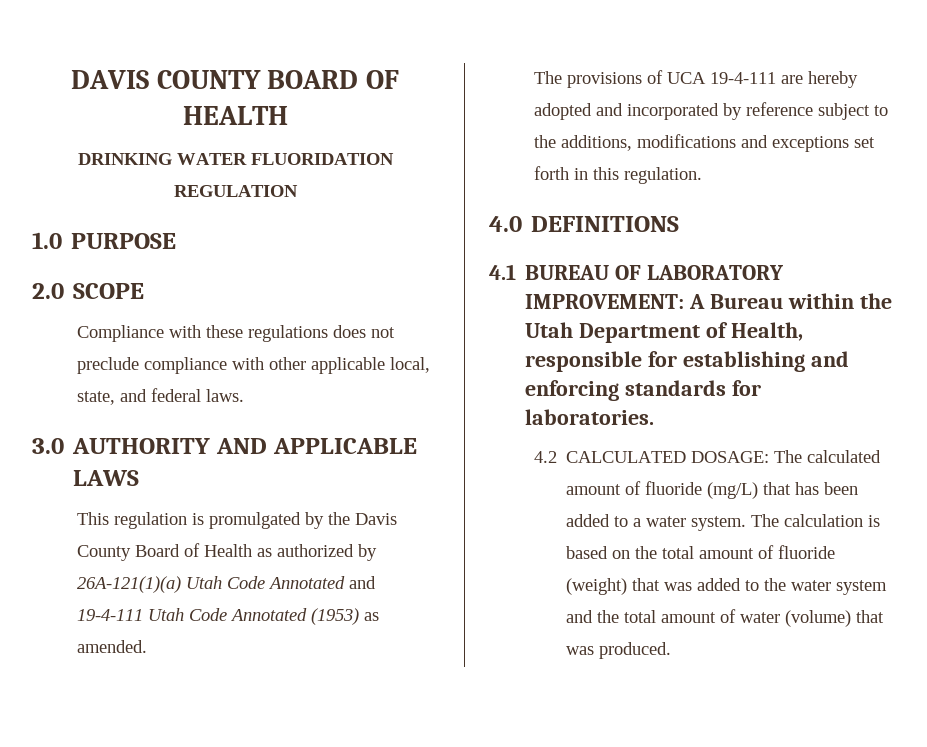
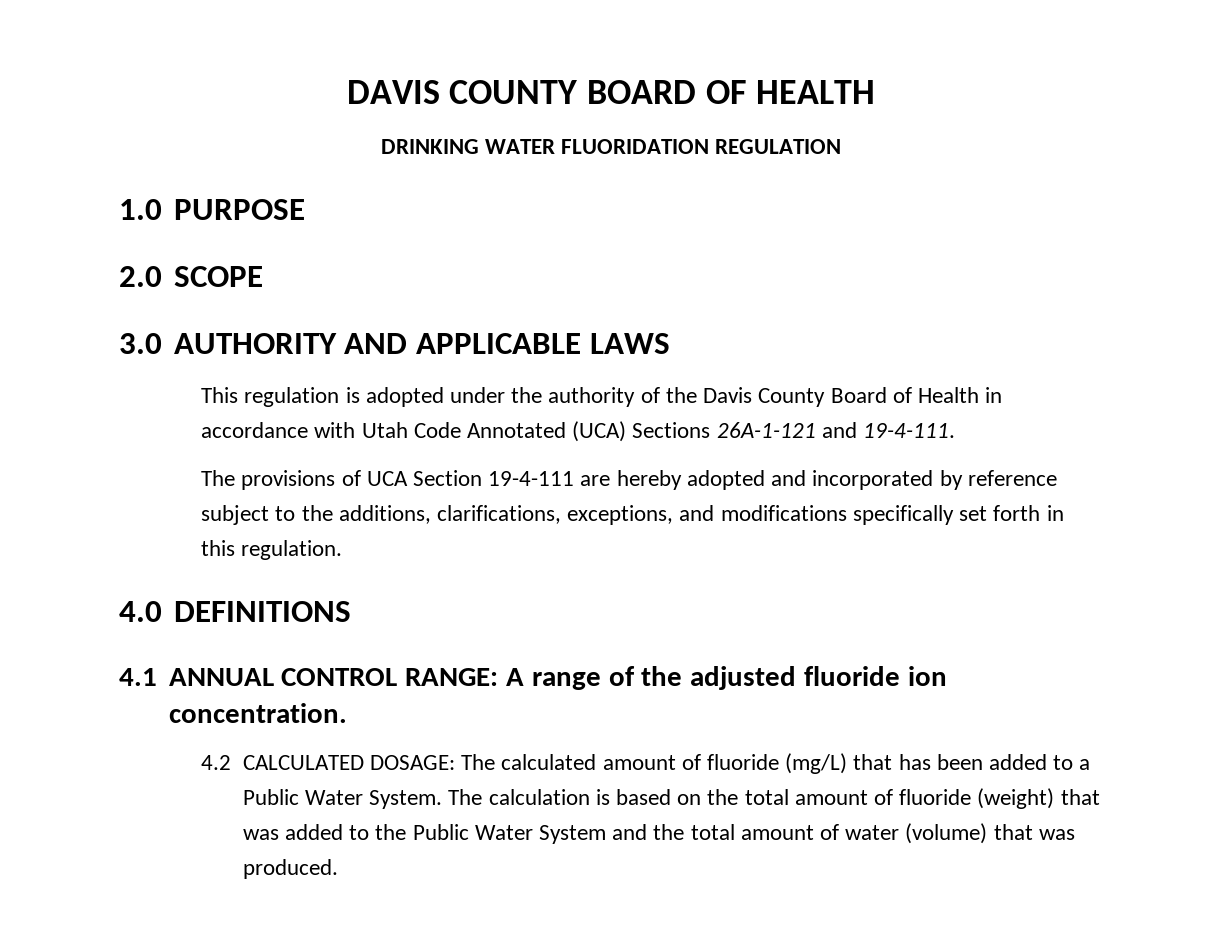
- Compliance with these regulations does not preclude compliance with other applicable local, state, and federal laws.
- This regulation is promulgated by the Davis County Board of Health as authorized by 26A-121(1)(a) Utah Code Annotated and 19-4-111 Utah Code Annotated (1953) as amended.
+ This regulation is adopted under the authority of the Davis County Board of Health in accordance with Utah Code Annotated (UCA) Sections 26A-1-121 and 19-4-111.
- The provisions of UCA 19-4-111 are hereby adopted and incorporated by reference subject to the additions, modifications and exceptions set forth in this regulation.
+ The provisions of UCA Section 19-4-111 are hereby adopted and incorporated by reference subject to the additions, clarifications, exceptions, and modifications specifically set forth in this regulation.
- 4.1 BUREAU OF LABORATORY IMPROVEMENT: A Bureau within the Utah Department of Health, responsible for establishing and enforcing standards for laboratories.
+ 4.1 ANNUAL CONTROL RANGE: A range of the adjusted fluoride ion concentration.
- 4.2 CALCULATED DOSAGE: The calculated amount of fluoride (mg/L) that has been added to a water system.
+ 4.2 CALCULATED DOSAGE: The calculated amount of fluoride (mg/L) that has been added to a Public Water System.
- The calculation is based on the total amount of fluoride (weight) that was added to the water system and the total amount of water (volume) that was produced.
+ The calculation is based on the total amount of fluoride (weight) that was added to the Public Water System and the total amount of water (volume) that was produced.

